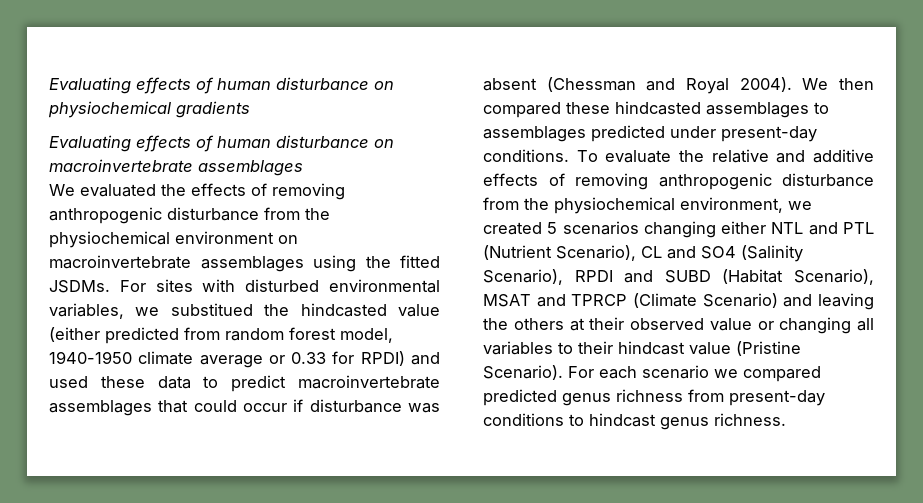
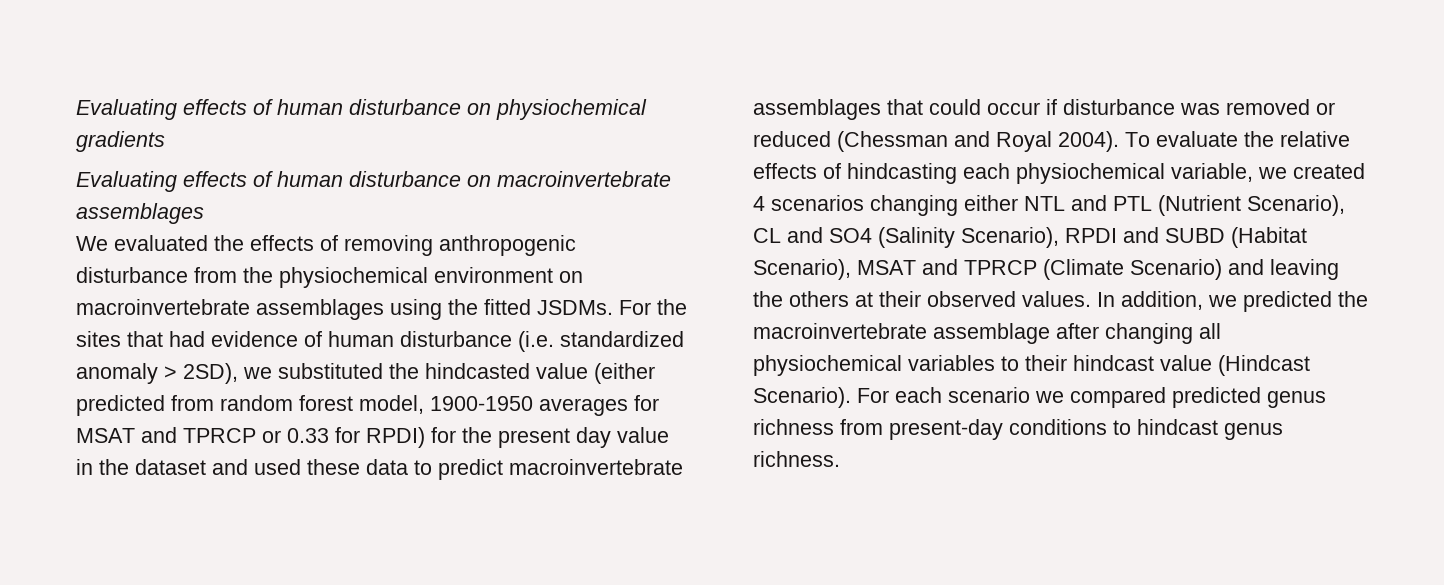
- For sites with disturbed environmental variables, we substitued the hindcasted value (either predicted from random forest model, 1940-1950 climate average or 0.33 for RPDI) and used these data to predict macroinvertebrate assemblages that could occur if disturbance was absent (Chessman and Royal 2004).
+ For the sites that had evidence of human disturbance (i.e. standardized anomaly > 2SD), we substituted the hindcasted value (either predicted from random forest model, 1900-1950 averages for MSAT and TPRCP or 0.33 for RPDI) for the present day value in the dataset and used these data to predict macroinvertebrate assemblages that could occur if disturbance was removed or reduced (Chessman and Royal 2004).
- We then compared these hindcasted assemblages to assemblages predicted under present-day conditions. To evaluate the relative and additive effects of removing anthropogenic disturbance from the physiochemical environment, we created 5 scenarios changing either NTL and PTL (Nutrient Scenario), CL and SO4 (Salinity Scenario), RPDI and SUBD (Habitat Scenario), MSAT and TPRCP (Climate Scenario) and leaving the others at their observed value or changing all variables to their hindcast value (Pristine Scenario).
+ To evaluate the relative effects of hindcasting each physiochemical variable, we created 4 scenarios changing either NTL and PTL (Nutrient Scenario), CL and SO4 (Salinity Scenario), RPDI and SUBD (Habitat Scenario), MSAT and TPRCP (Climate Scenario) and leaving the others at their observed values. In addition, we predicted the macroinvertebrate assemblage after changing all physiochemical variables to their hindcast value (Hindcast Scenario).

